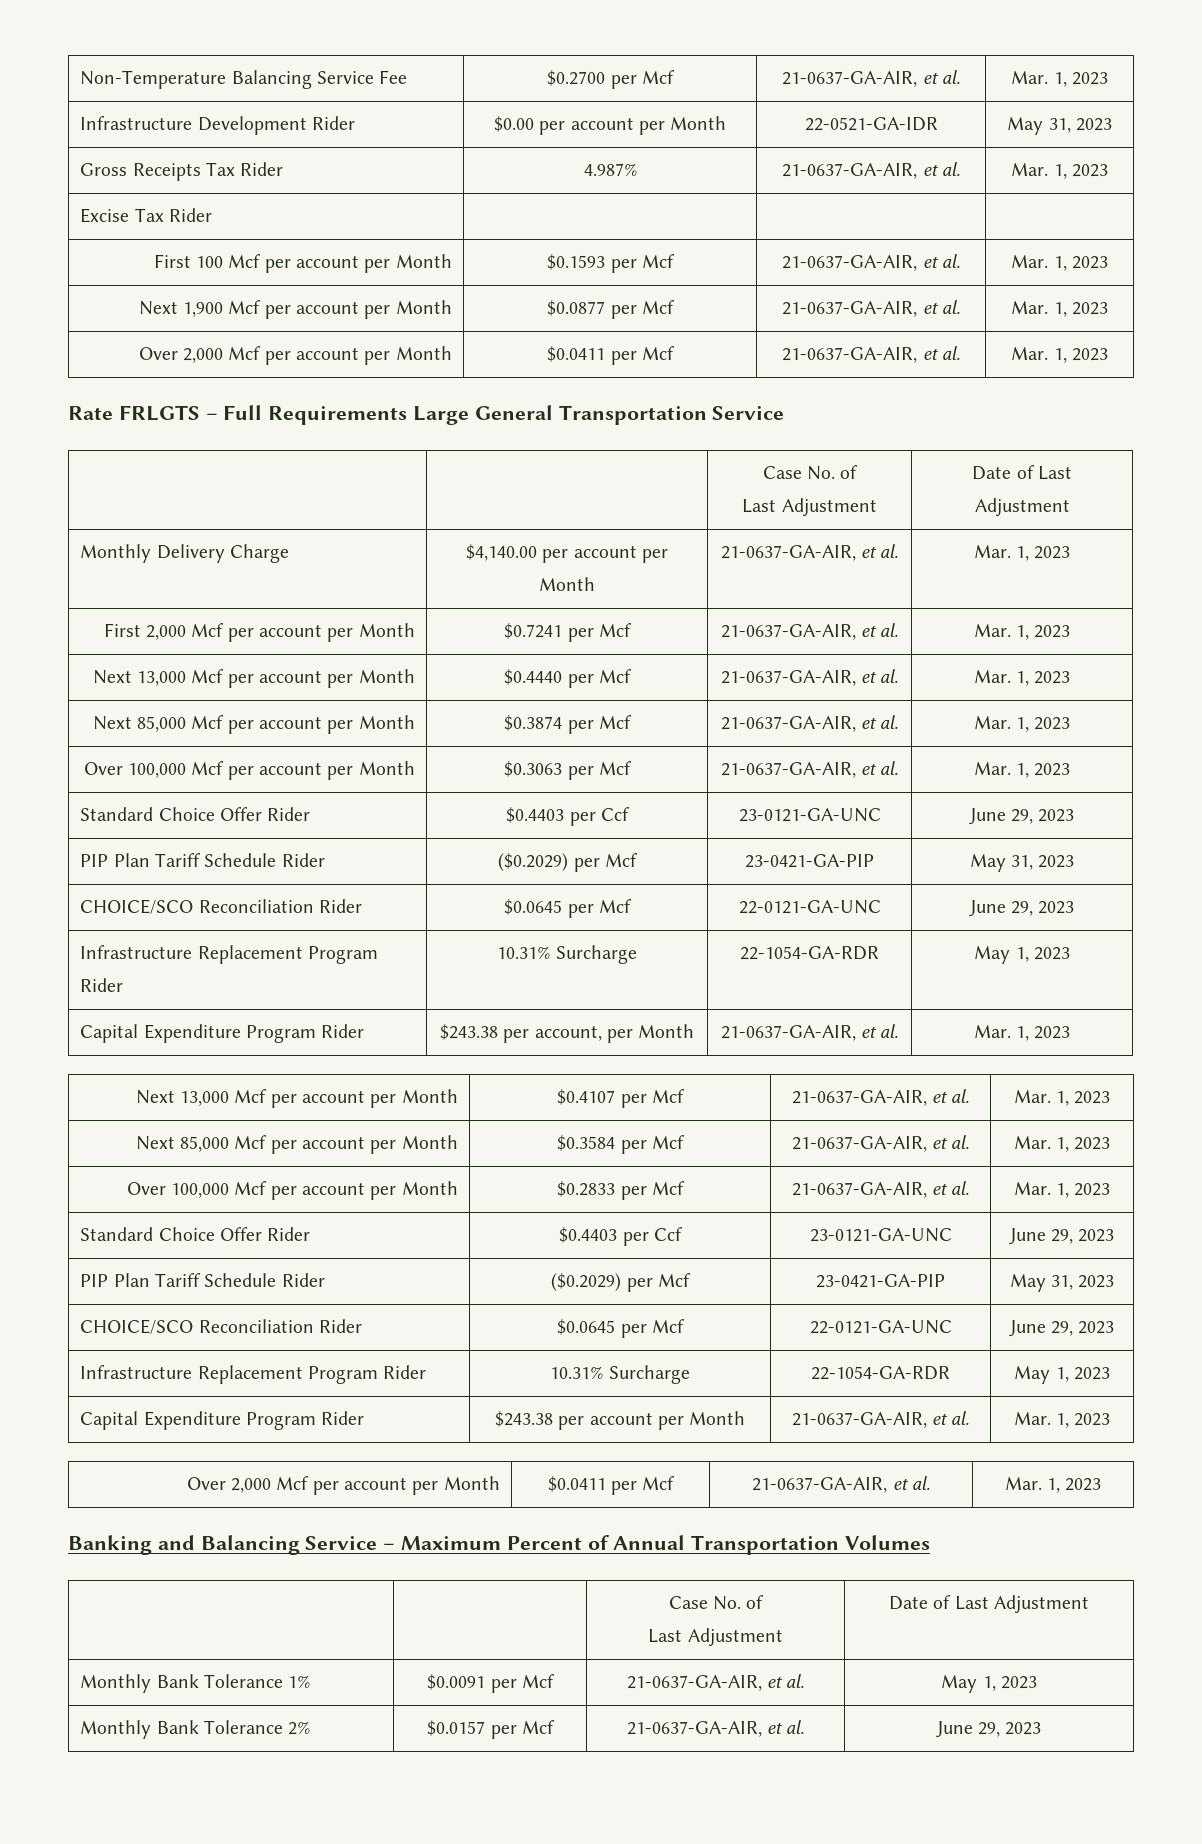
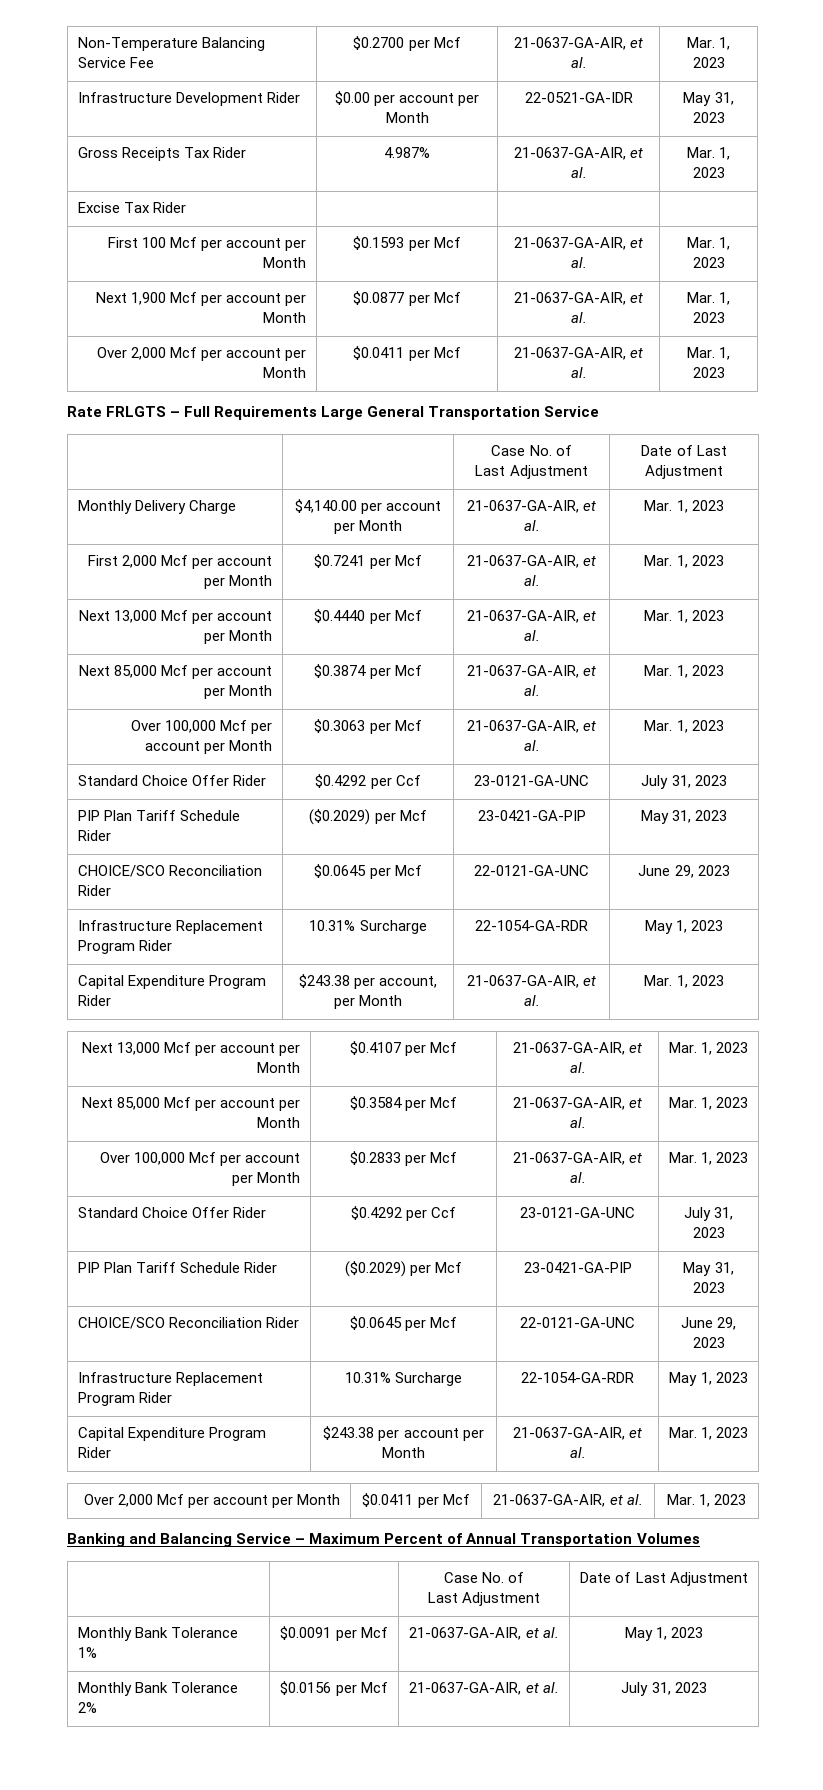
  Over 100,000 Mcf per account per Month | $0.3063 per Mcf | 21-0637-GA-AIR, et al. | Mar. 1, 2023
- Standard Choice Offer Rider | $0.4403 per Ccf | 23-0121-GA-UNC | June 29, 2023
+ Standard Choice Offer Rider | $0.4292 per Ccf | 23-0121-GA-UNC | July 31, 2023
  Over 100,000 Mcf per account per Month | $0.2833 per Mcf | 21-0637-GA-AIR, et al. | Mar. 1, 2023
- Standard Choice Offer Rider | $0.4403 per Ccf | 23-0121-GA-UNC | June 29, 2023
+ Standard Choice Offer Rider | $0.4292 per Ccf | 23-0121-GA-UNC | July 31, 2023
- Monthly Bank Tolerance 2% | $0.0157 per Mcf | 21-0637-GA-AIR, et al. | June 29, 2023
+ Monthly Bank Tolerance 2% | $0.0156 per Mcf | 21-0637-GA-AIR, et al. | July 31, 2023

